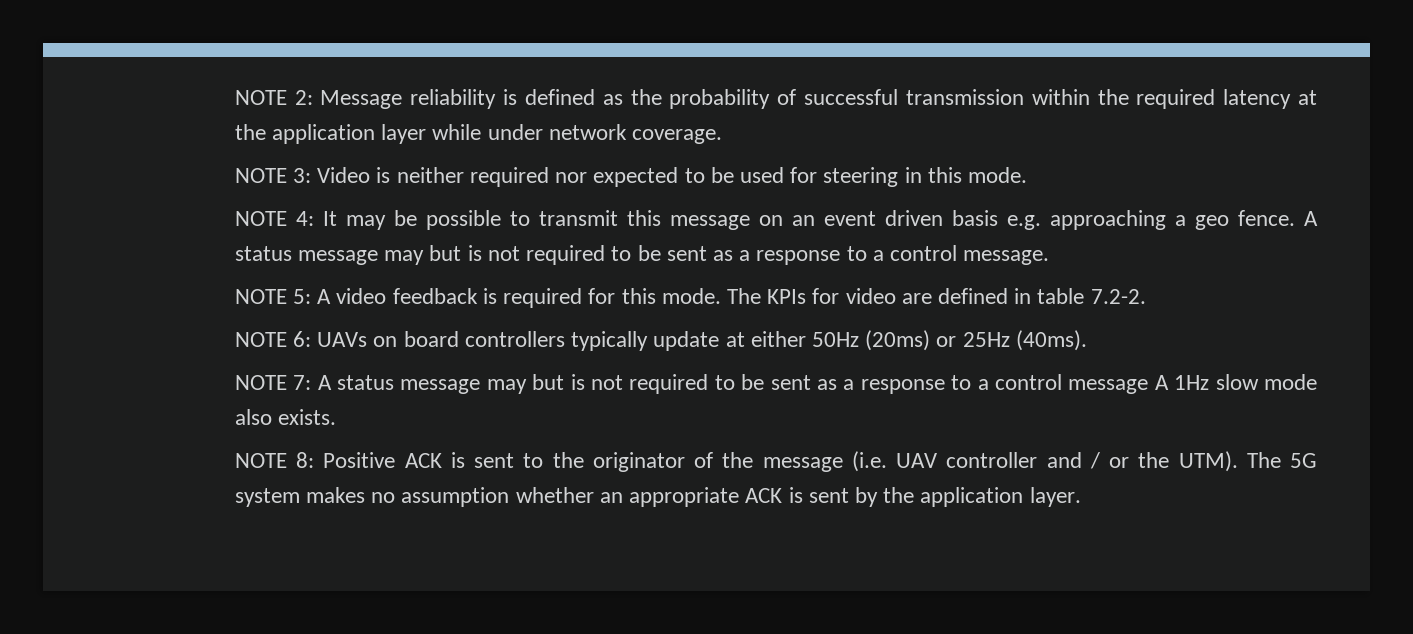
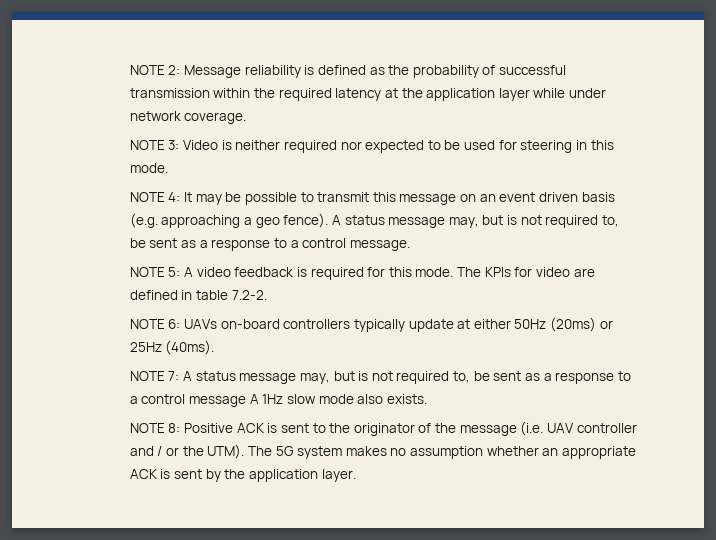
- NOTE 4: It may be possible to transmit this message on an event driven basis e.g. approaching a geo fence. A status message may but is not required to be sent as a response to a control message.
+ NOTE 4: It may be possible to transmit this message on an event driven basis (e.g. approaching a geo fence). A status message may, but is not required to, be sent as a response to a control message.
- NOTE 6: UAVs on board controllers typically update at either 50Hz (20ms) or 25Hz (40ms).
+ NOTE 6: UAVs on-board controllers typically update at either 50Hz (20ms) or 25Hz (40ms).
- NOTE 7: A status message may but is not required to be sent as a response to a control message A 1Hz slow mode also exists.
+ NOTE 7: A status message may, but is not required to, be sent as a response to a control message A 1Hz slow mode also exists.

